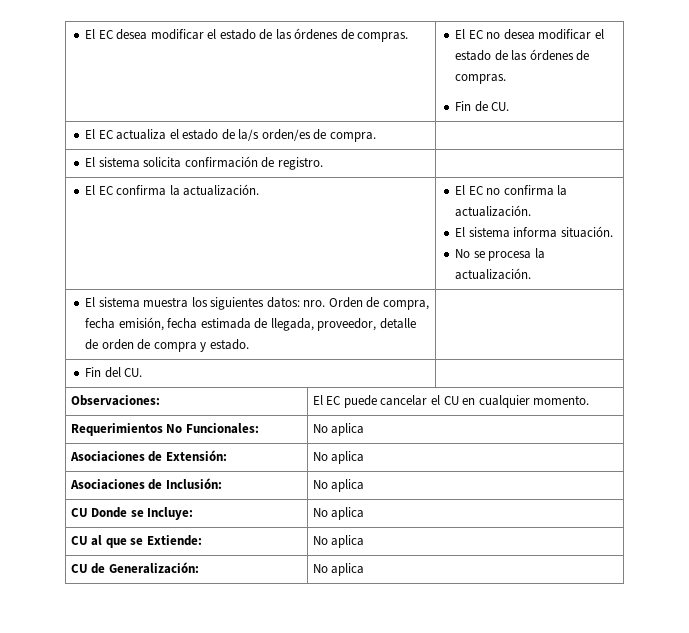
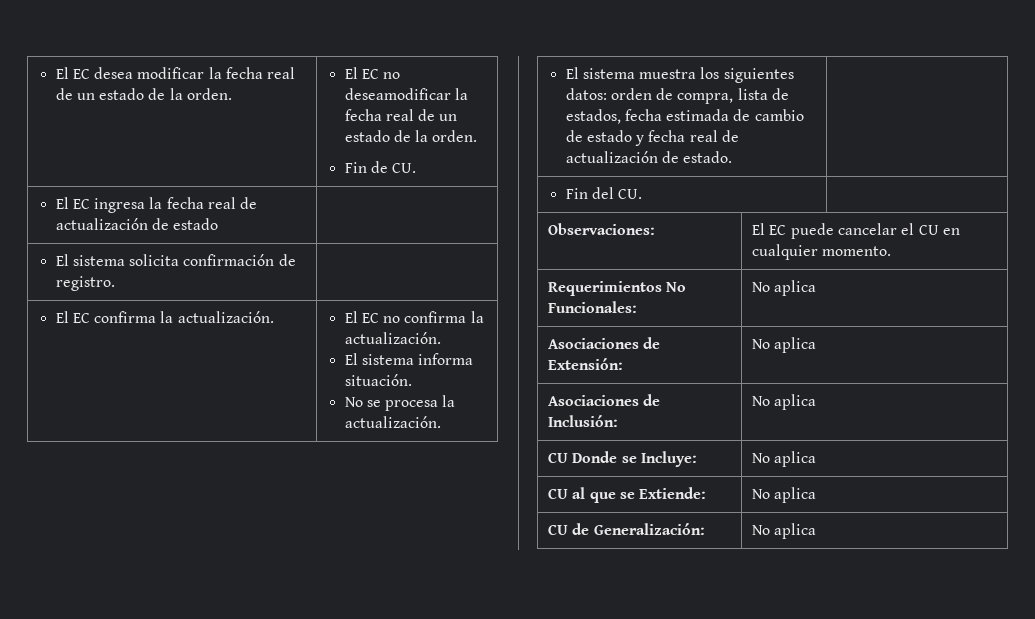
- El EC desea modificar el estado de las órdenes de compras. | El EC no desea modificar el estado de las órdenes de compras.
+ El EC desea modificar la fecha real de un estado de la orden. | El EC no deseamodificar la fecha real de un estado de la orden.
- El EC actualiza el estado de la/s orden/es de compra. |
+ El EC ingresa la fecha real de actualización de estado |
- El sistema muestra los siguientes datos: nro. Orden de compra, fecha emisión, fecha estimada de llegada, proveedor, detalle de orden de compra y estado. |
+ El sistema muestra los siguientes datos: orden de compra, lista de estados, fecha estimada de cambio de estado y fecha real de actualización de estado. |

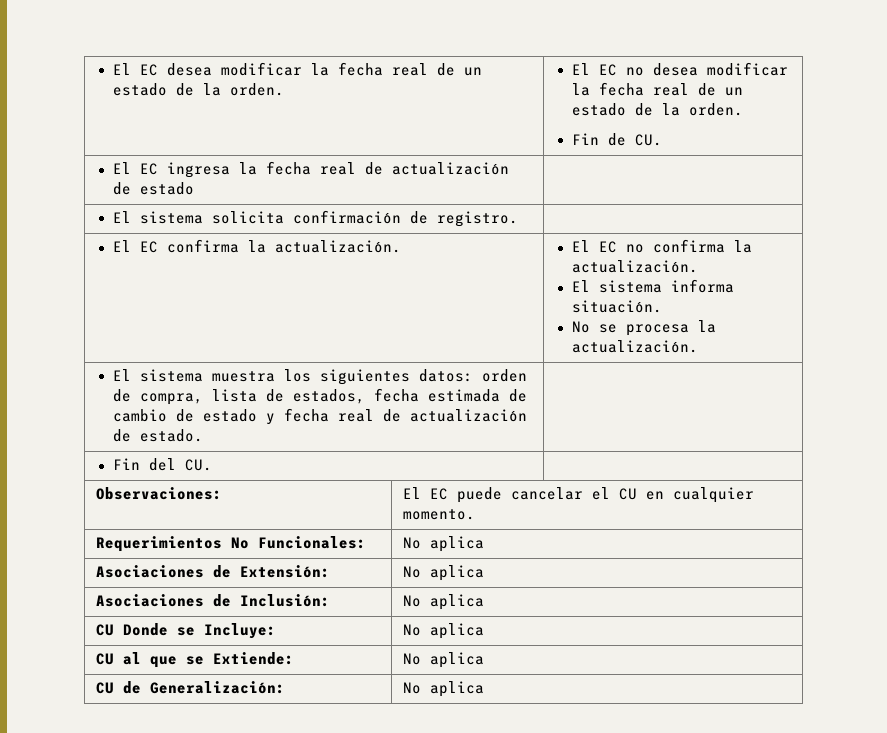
- El EC desea modificar la fecha real de un estado de la orden. | El EC no deseamodificar la fecha real de un estado de la orden.
+ El EC desea modificar la fecha real de un estado de la orden. | El EC no desea modificar la fecha real de un estado de la orden.

